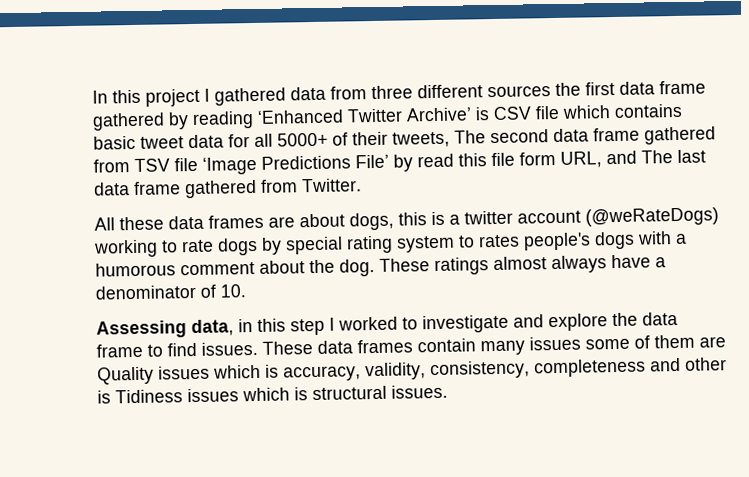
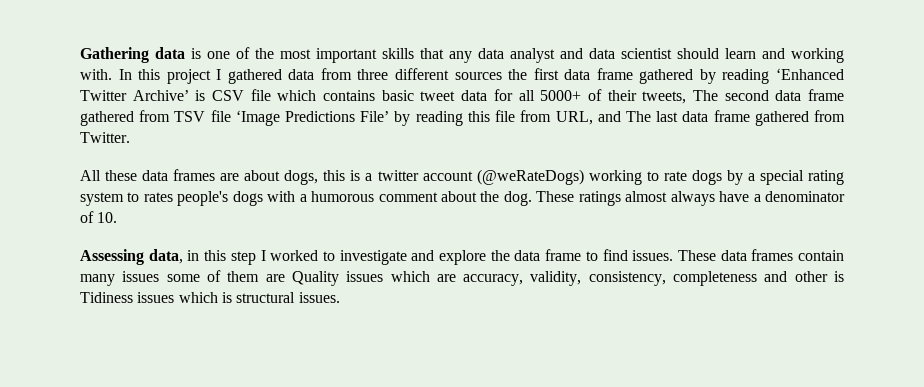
+ Gathering data is one of the most important skills that any data analyst and data scientist should learn and working with.
- In this project I gathered data from three different sources the first data frame gathered by reading ‘Enhanced Twitter Archive’ is CSV file which contains basic tweet data for all 5000+ of their tweets, The second data frame gathered from TSV file ‘Image Predictions File’ by read this file form URL, and The last data frame gathered from Twitter.
+ In this project I gathered data from three different sources the first data frame gathered by reading ‘Enhanced Twitter Archive’ is CSV file which contains basic tweet data for all 5000+ of their tweets, The second data frame gathered from TSV file ‘Image Predictions File’ by reading this file from URL, and The last data frame gathered from Twitter.
- All these data frames are about dogs, this is a twitter account (@weRateDogs) working to rate dogs by special rating system to rates people's dogs with a humorous comment about the dog.
+ All these data frames are about dogs, this is a twitter account (@weRateDogs) working to rate dogs by a special rating system to rates people's dogs with a humorous comment about the dog.
- These data frames contain many issues some of them are Quality issues which is accuracy, validity, consistency, completeness and other is Tidiness issues which is structural issues.
+ These data frames contain many issues some of them are Quality issues which are accuracy, validity, consistency, completeness and other is Tidiness issues which is structural issues.

